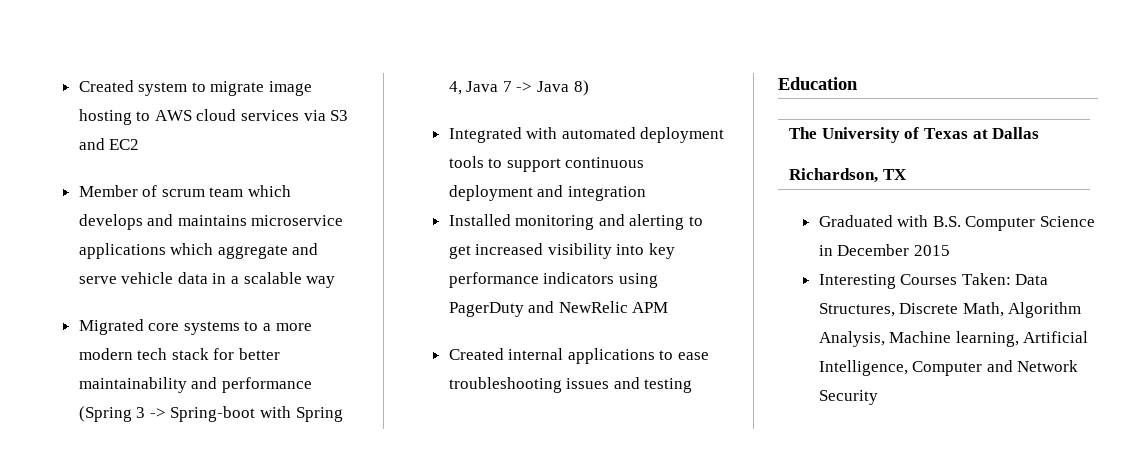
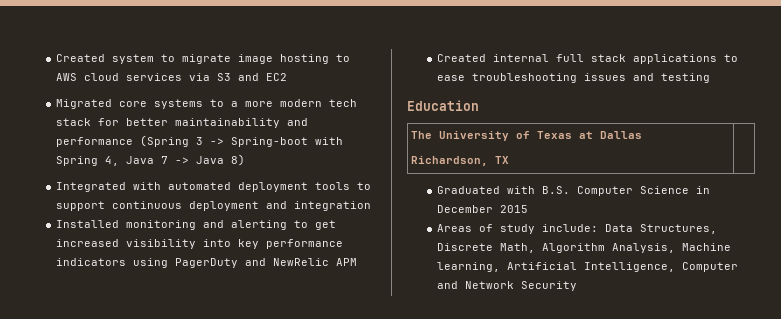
- Member of scrum team which develops and maintains microservice applications which aggregate and serve vehicle data in a scalable way
- Created internal applications to ease troubleshooting issues and testing
+ Created internal full stack applications to ease troubleshooting issues and testing
- Interesting Courses Taken: Data Structures, Discrete Math, Algorithm Analysis, Machine learning, Artificial Intelligence, Computer and Network Security
+ Areas of study include: Data Structures, Discrete Math, Algorithm Analysis, Machine learning, Artificial Intelligence, Computer and Network Security

